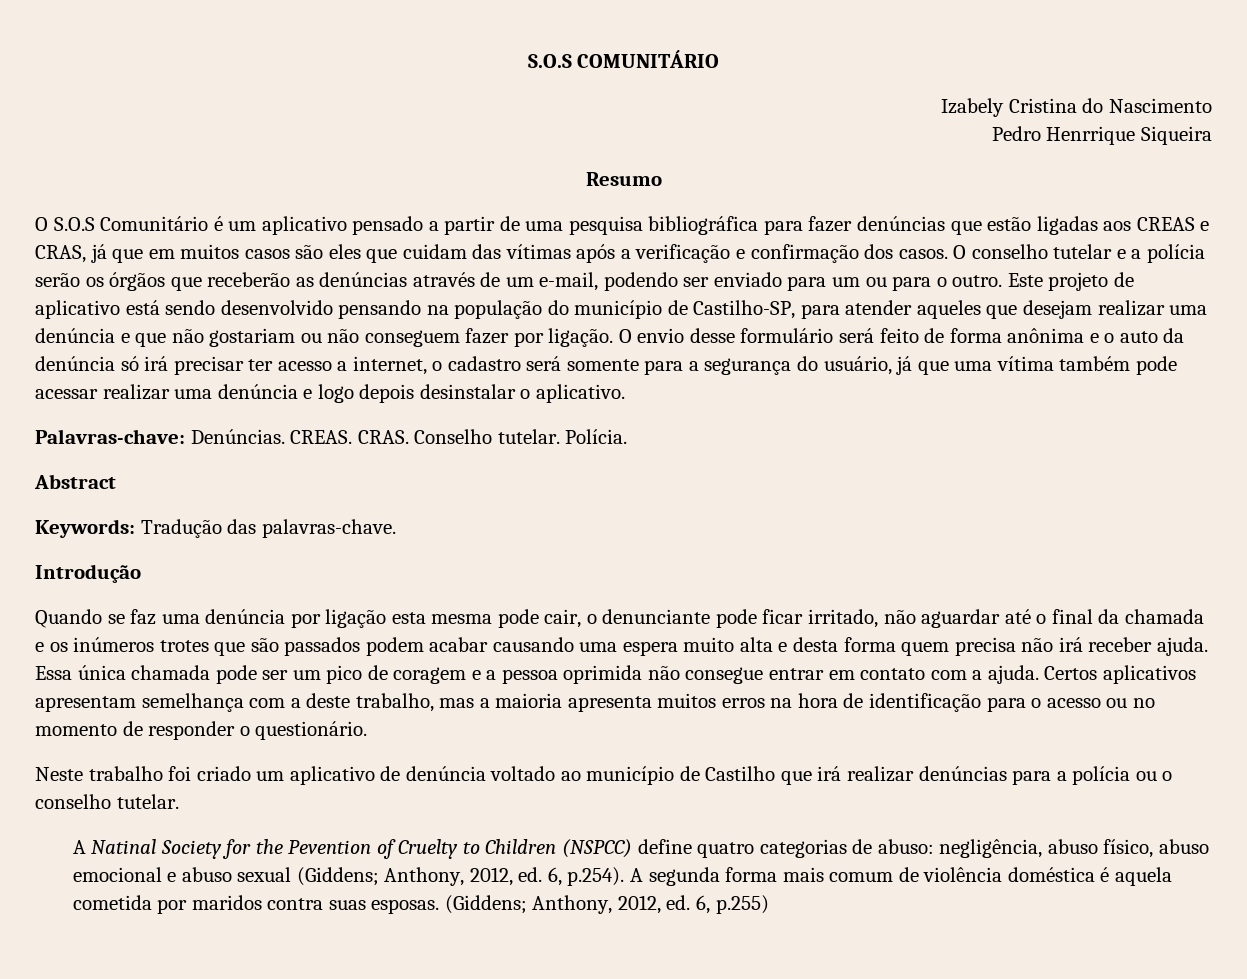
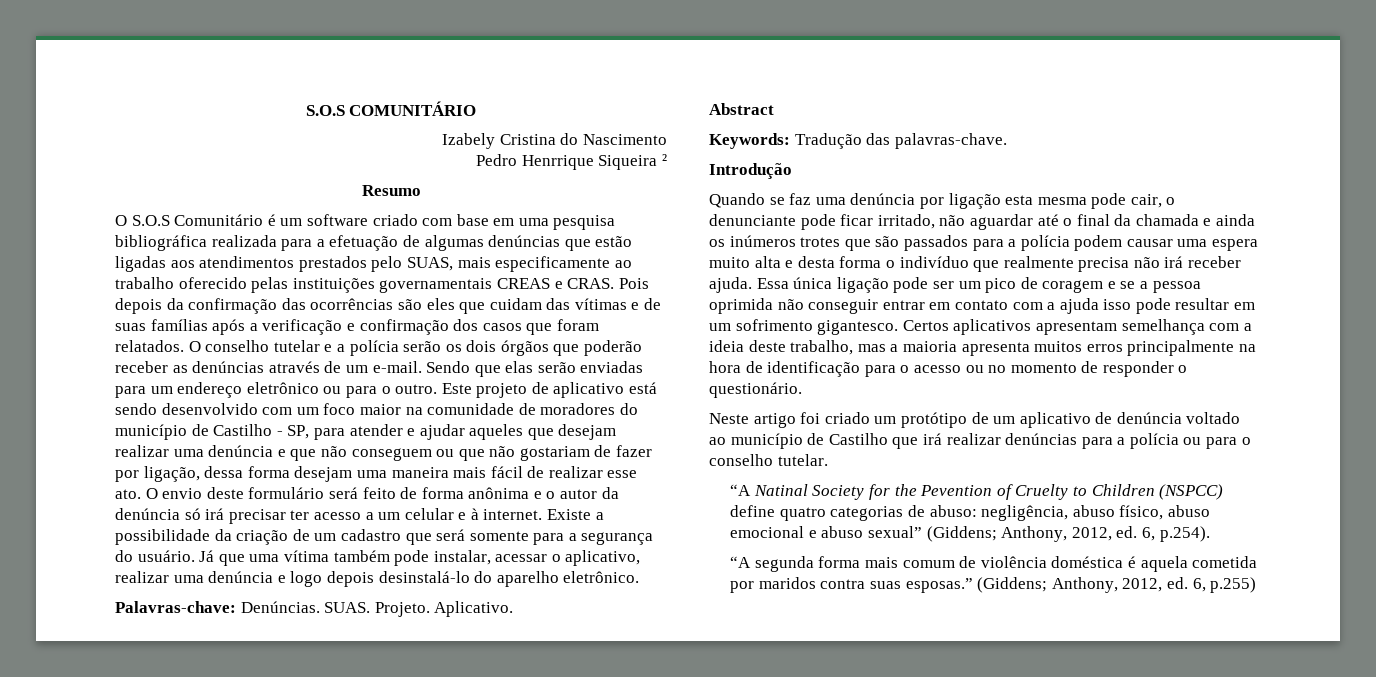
- Pedro Henrrique Siqueira
+ Pedro Henrrique Siqueira ²
- O S.O.S Comunitário é um aplicativo pensado a partir de uma pesquisa bibliográfica para fazer denúncias que estão ligadas aos CREAS e CRAS, já que em muitos casos são eles que cuidam das vítimas após a verificação e confirmação dos casos.
+ O S.O.S Comunitário é um software criado com base em uma pesquisa bibliográfica realizada para a efetuação de algumas denúncias que estão ligadas aos atendimentos prestados pelo SUAS, mais especificamente ao trabalho oferecido pelas instituições governamentais CREAS e CRAS. Pois depois da confirmação das ocorrências são eles que cuidam das vítimas e de suas famílias após a verificação e confirmação dos casos que foram relatados.
- O conselho tutelar e a polícia serão os órgãos que receberão as denúncias através de um e-mail, podendo ser enviado para um ou para o outro.
+ O conselho tutelar e a polícia serão os dois órgãos que poderão receber as denúncias através de um e-mail. Sendo que elas serão enviadas para um endereço eletrônico ou para o outro.
- Este projeto de aplicativo está sendo desenvolvido pensando na população do município de Castilho-SP, para atender aqueles que desejam realizar uma denúncia e que não gostariam ou não conseguem fazer por ligação.
+ Este projeto de aplicativo está sendo desenvolvido com um foco maior na comunidade de moradores do município de Castilho - SP, para atender e ajudar aqueles que desejam realizar uma denúncia e que não conseguem ou que não gostariam de fazer por ligação, dessa forma desejam uma maneira mais fácil de realizar esse ato.
- O envio desse formulário será feito de forma anônima e o auto da denúncia só irá precisar ter acesso a internet, o cadastro será somente para a segurança do usuário, já que uma vítima também pode acessar realizar uma denúncia e logo depois desinstalar o aplicativo.
- Palavras-chave: Denúncias. CREAS. CRAS. Conselho tutelar. Polícia.
+ O envio deste formulário será feito de forma anônima e o autor da denúncia só irá precisar ter acesso a um celular e à internet. Existe a possibilidade da criação de um cadastro que será somente para a segurança do usuário. Já que uma vítima também pode instalar, acessar o aplicativo, realizar uma denúncia e logo depois desinstalá-lo do aparelho eletrônico.
+ Palavras-chave: Denúncias. SUAS. Projeto. Aplicativo.
- Quando se faz uma denúncia por ligação esta mesma pode cair, o denunciante pode ficar irritado, não aguardar até o final da chamada e os inúmeros trotes que são passados podem acabar causando uma espera muito alta e desta forma quem precisa não irá receber ajuda.
+ Quando se faz uma denúncia por ligação esta mesma pode cair, o denunciante pode ficar irritado, não aguardar até o final da chamada e ainda os inúmeros trotes que são passados para a polícia podem causar uma espera muito alta e desta forma o indivíduo que realmente precisa não irá receber ajuda.
- Essa única chamada pode ser um pico de coragem e a pessoa oprimida não consegue entrar em contato com a ajuda.
+ Essa única ligação pode ser um pico de coragem e se a pessoa oprimida não conseguir entrar em contato com a ajuda isso pode resultar em um sofrimento gigantesco.
- Certos aplicativos apresentam semelhança com a deste trabalho, mas a maioria apresenta muitos erros na hora de identificação para o acesso ou no momento de responder o questionário.
+ Certos aplicativos apresentam semelhança com a ideia deste trabalho, mas a maioria apresenta muitos erros principalmente na hora de identificação para o acesso ou no momento de responder o questionário.
- Neste trabalho foi criado um aplicativo de denúncia voltado ao município de Castilho que irá realizar denúncias para a polícia ou o conselho tutelar.
+ Neste artigo foi criado um protótipo de um aplicativo de denúncia voltado ao município de Castilho que irá realizar denúncias para a polícia ou para o conselho tutelar.
- A Natinal Society for the Pevention of Cruelty to Children (NSPCC) define quatro categorias de abuso: negligência, abuso físico, abuso emocional e abuso sexual (Giddens; Anthony, 2012, ed. 6, p.254). A segunda forma mais comum de violência doméstica é aquela cometida por maridos contra suas esposas.
+ “A Natinal Society for the Pevention of Cruelty to Children (NSPCC) define quatro categorias de abuso: negligência, abuso físico, abuso emocional e abuso sexual” (Giddens; Anthony, 2012, ed. 6, p.254).
+ “A segunda forma mais comum de violência doméstica é aquela cometida por maridos contra suas esposas.”

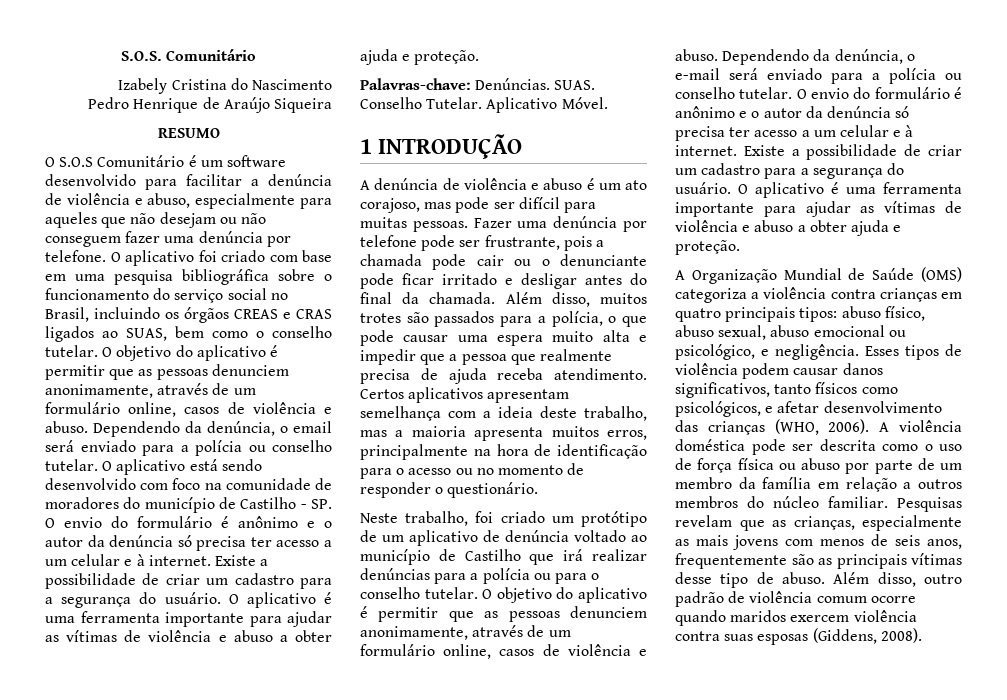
- S.O.S COMUNITÁRIO
+ S.O.S. Comunitário
- Pedro Henrrique Siqueira ²
- Resumo
+ Pedro Henrique de Araújo Siqueira
+ RESUMO
- O S.O.S Comunitário é um software criado com base em uma pesquisa bibliográfica realizada para a efetuação de algumas denúncias que estão ligadas aos atendimentos prestados pelo SUAS, mais especificamente ao trabalho oferecido pelas instituições governamentais CREAS e CRAS. Pois depois da confirmação das ocorrências são eles que cuidam das vítimas e de suas famílias após a verificação e confirmação dos casos que foram relatados. O conselho tutelar e a polícia serão os dois órgãos que poderão receber as denúncias através de um e-mail. Sendo que elas serão enviadas para um endereço eletrônico ou para o outro. Este projeto de aplicativo está sendo desenvolvido com um foco maior na comunidade de moradores do município de Castilho - SP, para atender e ajudar aqueles que desejam realizar uma denúncia e que não conseguem ou que não gostariam de fazer por ligação, dessa forma desejam uma maneira mais fácil de realizar esse ato. O envio deste formulário será feito de forma anônima e o autor da denúncia só irá precisar ter acesso a um celular e à internet. Existe a possibilidade da criação de um cadastro que será somente para a segurança do usuário. Já que uma vítima também pode instalar, acessar o aplicativo, realizar uma denúncia e logo depois desinstalá-lo do aparelho eletrônico.
- Palavras-chave: Denúncias. SUAS. Projeto. Aplicativo.
- Abstract
- Keywords: Tradução das palavras-chave.
- Introdução
- Quando se faz uma denúncia por ligação esta mesma pode cair, o denunciante pode ficar irritado, não aguardar até o final da chamada e ainda os inúmeros trotes que são passados para a polícia podem causar uma espera muito alta e desta forma o indivíduo que realmente precisa não irá receber ajuda. Essa única ligação pode ser um pico de coragem e se a pessoa oprimida não conseguir entrar em contato com a ajuda isso pode resultar em um sofrimento gigantesco.
+ O S.O.S Comunitário é um software desenvolvido para facilitar a denúncia de violência e abuso, especialmente para aqueles que não desejam ou não conseguem fazer uma denúncia por telefone. O aplicativo foi criado com base em uma pesquisa bibliográfica sobre o funcionamento do serviço social no Brasil, incluindo os órgãos CREAS e CRAS ligados ao SUAS, bem como o conselho tutelar. O objetivo do aplicativo é permitir que as pessoas denunciem anonimamente, através de um formulário online, casos de violência e abuso. Dependendo da denúncia, o email será enviado para a polícia ou conselho tutelar. O aplicativo está sendo desenvolvido com foco na comunidade de moradores do município de Castilho - SP. O envio do formulário é anônimo e o autor da denúncia só precisa ter acesso a um celular e à internet. Existe a possibilidade de criar um cadastro para a segurança do usuário. O aplicativo é uma ferramenta importante para ajudar as vítimas de violência e abuso a obter ajuda e proteção.
+ Palavras-chave: Denúncias. SUAS. Conselho Tutelar. Aplicativo Móvel.
+ 1 INTRODUÇÃO
+ A denúncia de violência e abuso é um ato corajoso, mas pode ser difícil para muitas pessoas. Fazer uma denúncia por telefone pode ser frustrante, pois a chamada pode cair ou o denunciante pode ficar irritado e desligar antes do final da chamada. Além disso, muitos trotes são passados para a polícia, o que pode causar uma espera muito alta e impedir que a pessoa que realmente precisa de ajuda receba atendimento.
- Certos aplicativos apresentam semelhança com a ideia deste trabalho, mas a maioria apresenta muitos erros principalmente na hora de identificação para o acesso ou no momento de responder o questionário.
+ Certos aplicativos apresentam semelhança com a ideia deste trabalho, mas a maioria apresenta muitos erros, principalmente na hora de identificação para o acesso ou no momento de responder o questionário.
- Neste artigo foi criado um protótipo de um aplicativo de denúncia voltado ao município de Castilho que irá realizar denúncias para a polícia ou para o conselho tutelar.
- “A Natinal Society for the Pevention of Cruelty to Children (NSPCC) define quatro categorias de abuso: negligência, abuso físico, abuso emocional e abuso sexual” (Giddens; Anthony, 2012, ed. 6, p.254).
- “A segunda forma mais comum de violência doméstica é aquela cometida por maridos contra suas esposas.” (Giddens; Anthony, 2012, ed. 6, p.255)
+ Neste trabalho, foi criado um protótipo de um aplicativo de denúncia voltado ao município de Castilho que irá realizar denúncias para a polícia ou para o conselho tutelar. O objetivo do aplicativo é permitir que as pessoas denunciem anonimamente, através de um formulário online, casos de violência e abuso. Dependendo da denúncia, o e-mail será enviado para a polícia ou conselho tutelar. O envio do formulário é anônimo e o autor da denúncia só precisa ter acesso a um celular e à internet. Existe a possibilidade de criar um cadastro para a segurança do usuário. O aplicativo é uma ferramenta importante para ajudar as vítimas de violência e abuso a obter ajuda e proteção.
+ A Organização Mundial de Saúde (OMS) categoriza a violência contra crianças em quatro principais tipos: abuso físico, abuso sexual, abuso emocional ou psicológico, e negligência. Esses tipos de violência podem causar danos significativos, tanto físicos como psicológicos, e afetar desenvolvimento das crianças (WHO, 2006). A violência doméstica pode ser descrita como o uso de força física ou abuso por parte de um membro da família em relação a outros membros do núcleo familiar. Pesquisas revelam que as crianças, especialmente as mais jovens com menos de seis anos, frequentemente são as principais vítimas desse tipo de abuso. Além disso, outro padrão de violência comum ocorre quando maridos exercem violência contra suas esposas (Giddens, 2008).

